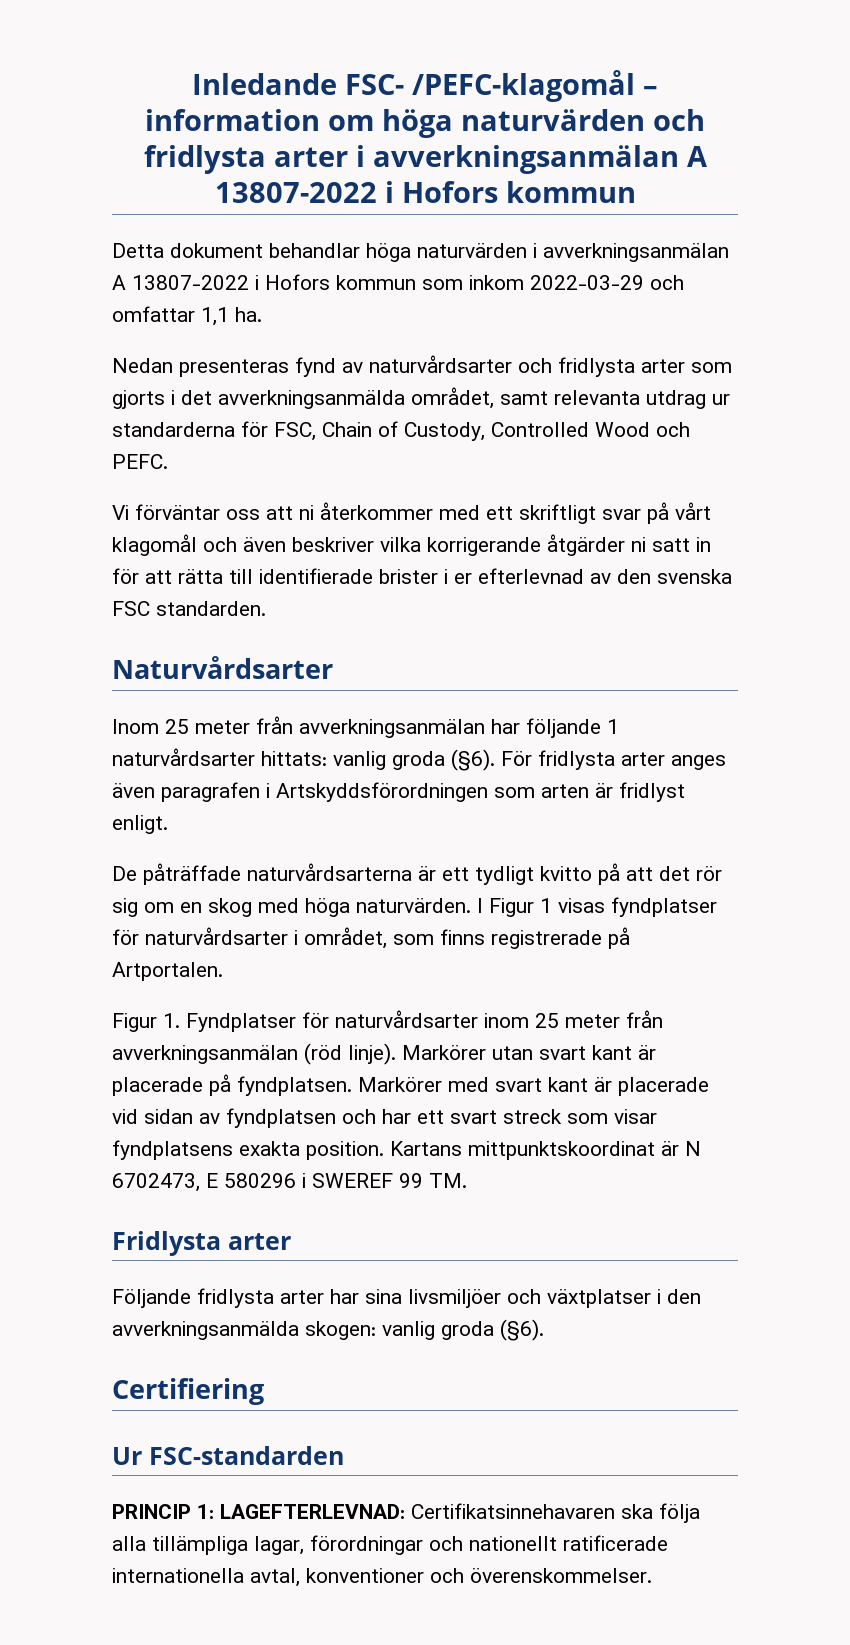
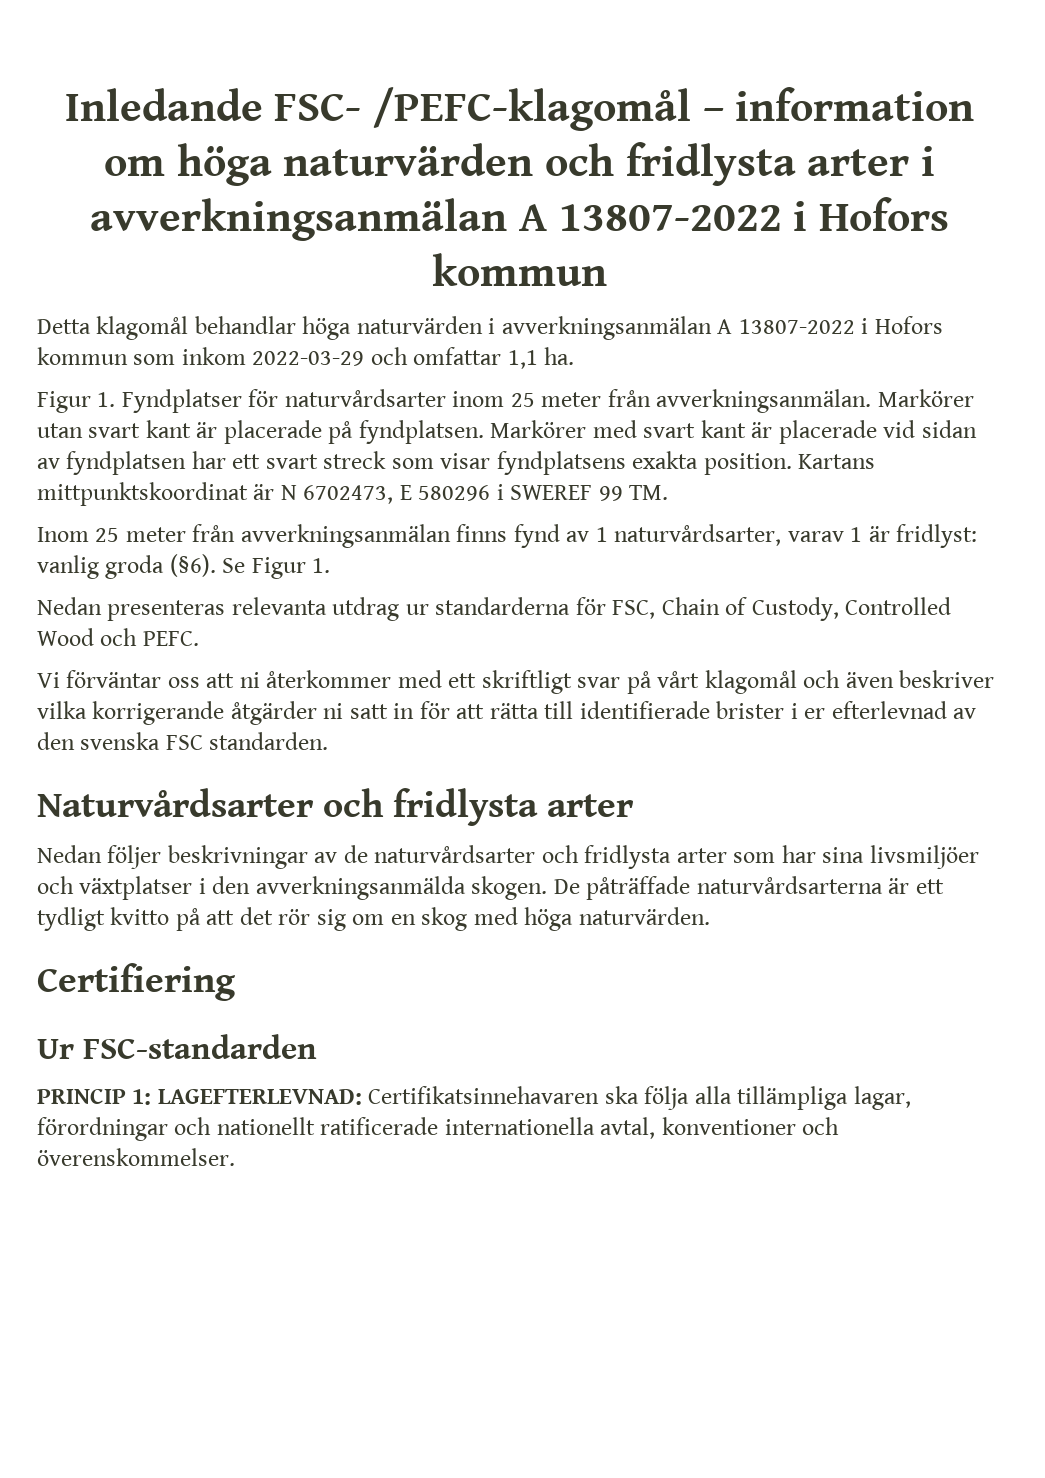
- Detta dokument behandlar höga naturvärden i avverkningsanmälan A 13807-2022 i Hofors kommun som inkom 2022-03-29 och omfattar 1,1 ha.
+ Detta klagomål behandlar höga naturvärden i avverkningsanmälan A 13807-2022 i Hofors kommun som inkom 2022-03-29 och omfattar 1,1 ha.
- Nedan presenteras fynd av naturvårdsarter och fridlysta arter som gjorts i det avverkningsanmälda området, samt relevanta utdrag ur standarderna för FSC, Chain of Custody, Controlled Wood och PEFC.
+ Figur 1. Fyndplatser för naturvårdsarter inom 25 meter från avverkningsanmälan. Markörer utan svart kant är placerade på fyndplatsen. Markörer med svart kant är placerade vid sidan av fyndplatsen har ett svart streck som visar fyndplatsens exakta position. Kartans mittpunktskoordinat är N 6702473, E 580296 i SWEREF 99 TM.
+ Inom 25 meter från avverkningsanmälan finns fynd av 1 naturvårdsarter, varav 1 är fridlyst: vanlig groda (§6). Se Figur 1.
+ Nedan presenteras relevanta utdrag ur standarderna för FSC, Chain of Custody, Controlled Wood och PEFC.
- Naturvårdsarter
- Inom 25 meter från avverkningsanmälan har följande 1 naturvårdsarter hittats: vanlig groda (§6). För fridlysta arter anges även paragrafen i Artskyddsförordningen som arten är fridlyst enligt.
- De påträffade naturvårdsarterna är ett tydligt kvitto på att det rör sig om en skog med höga naturvärden. I Figur 1 visas fyndplatser för naturvårdsarter i området, som finns registrerade på Artportalen.
- Figur 1. Fyndplatser för naturvårdsarter inom 25 meter från avverkningsanmälan (röd linje). Markörer utan svart kant är placerade på fyndplatsen. Markörer med svart kant är placerade vid sidan av fyndplatsen och har ett svart streck som visar fyndplatsens exakta position. Kartans mittpunktskoordinat är N 6702473, E 580296 i SWEREF 99 TM.
- Fridlysta arter
- Följande fridlysta arter har sina livsmiljöer och växtplatser i den avverkningsanmälda skogen: vanlig groda (§6).
+ Naturvårdsarter och fridlysta arter
+ Nedan följer beskrivningar av de naturvårdsarter och fridlysta arter som har sina livsmiljöer och växtplatser i den avverkningsanmälda skogen. De påträffade naturvårdsarterna är ett tydligt kvitto på att det rör sig om en skog med höga naturvärden.

